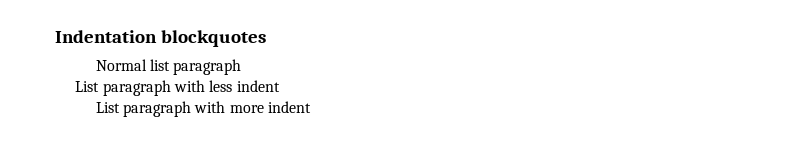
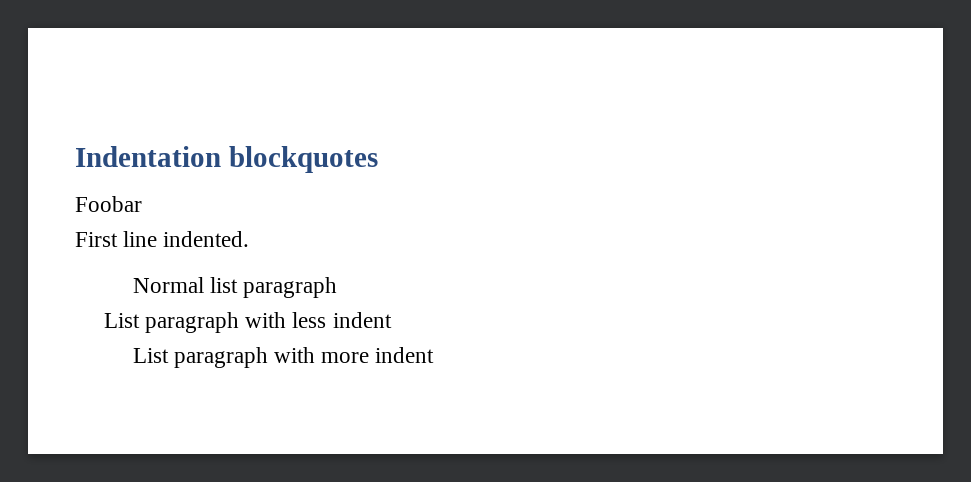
+ Foobar
+ First line indented.

